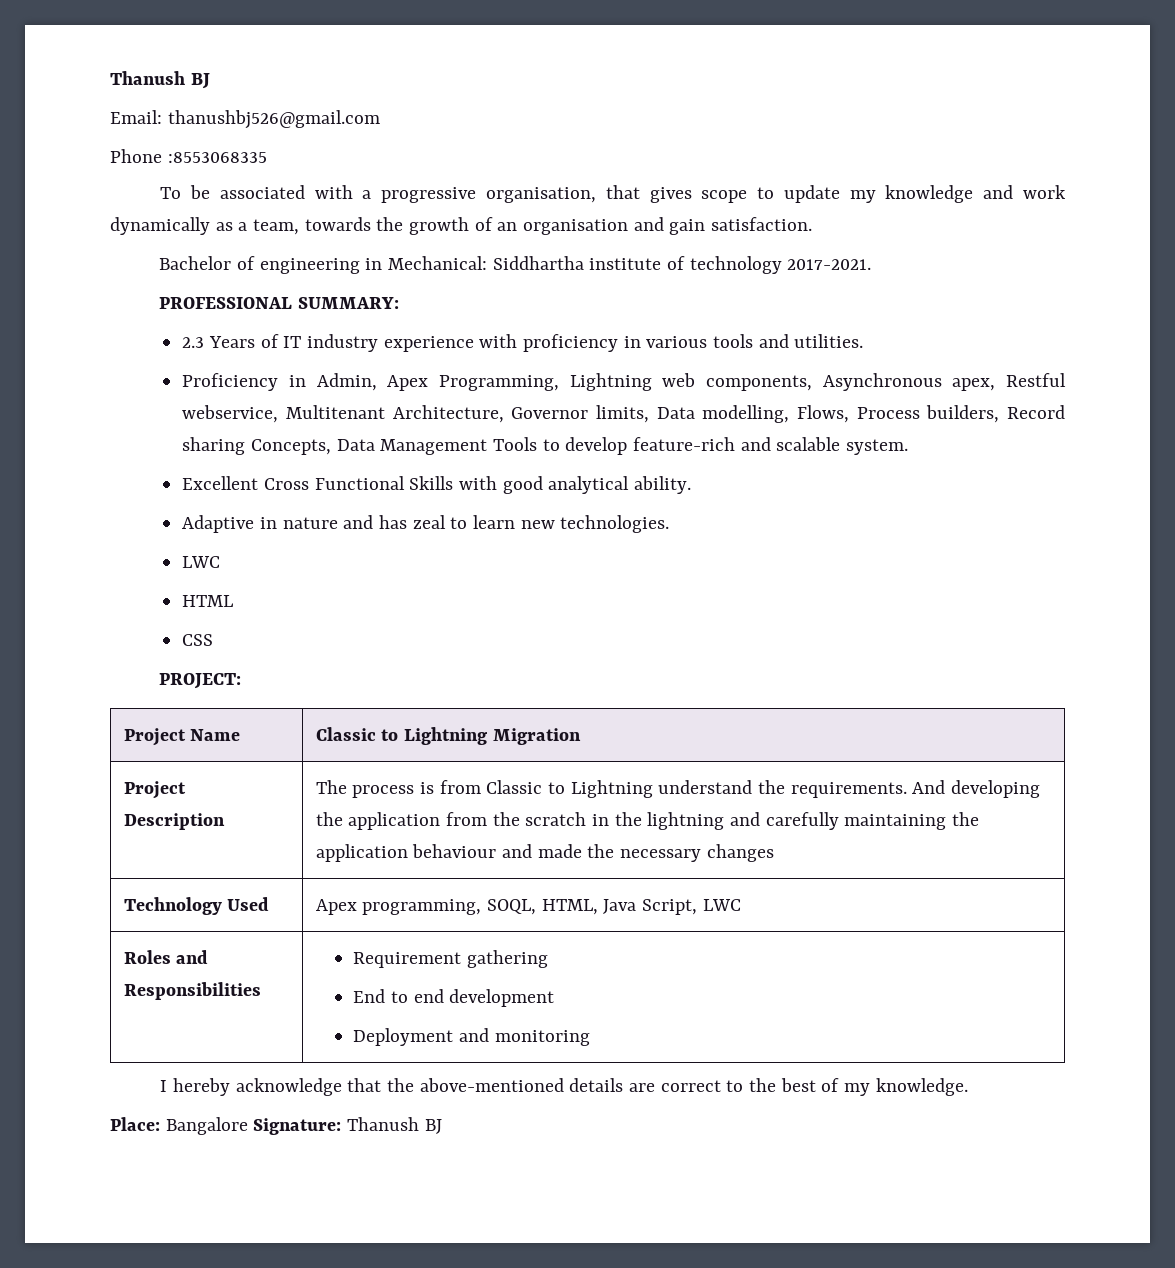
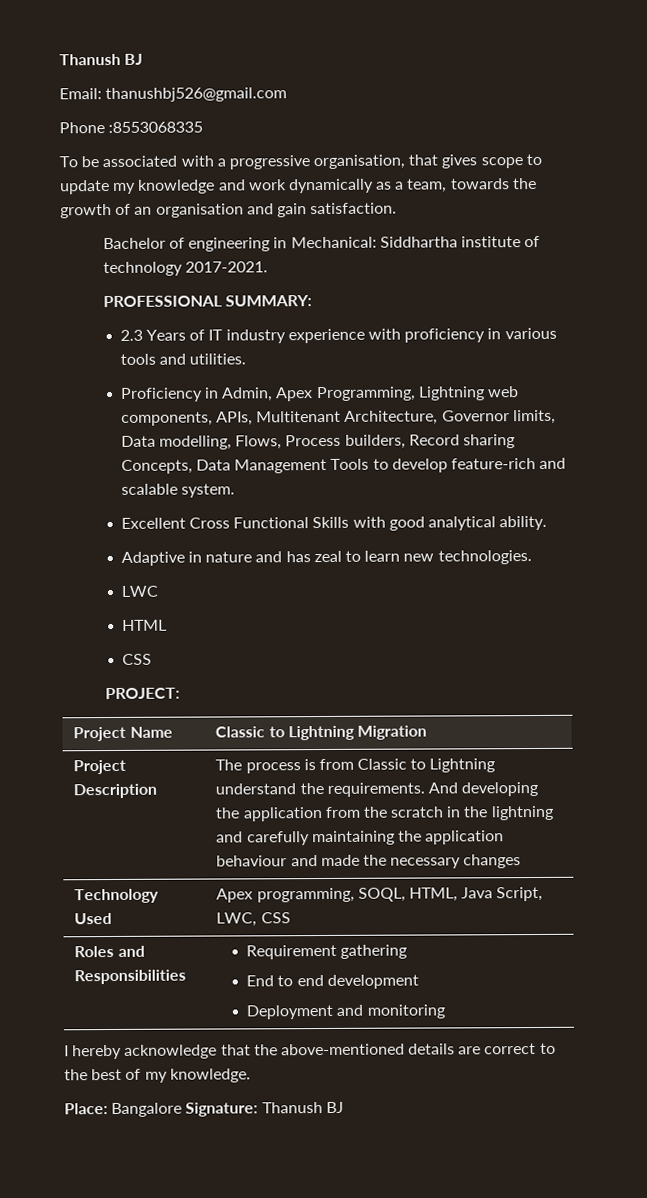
- Proficiency in Admin, Apex Programming, Lightning web components, Asynchronous apex, Restful webservice, Multitenant Architecture, Governor limits, Data modelling, Flows, Process builders, Record sharing Concepts, Data Management Tools to develop feature-rich and scalable system.
+ Proficiency in Admin, Apex Programming, Lightning web components, APIs, Multitenant Architecture, Governor limits, Data modelling, Flows, Process builders, Record sharing Concepts, Data Management Tools to develop feature-rich and scalable system.
- Technology Used | Apex programming, SOQL, HTML, Java Script, LWC
+ Technology Used | Apex programming, SOQL, HTML, Java Script, LWC, CSS

